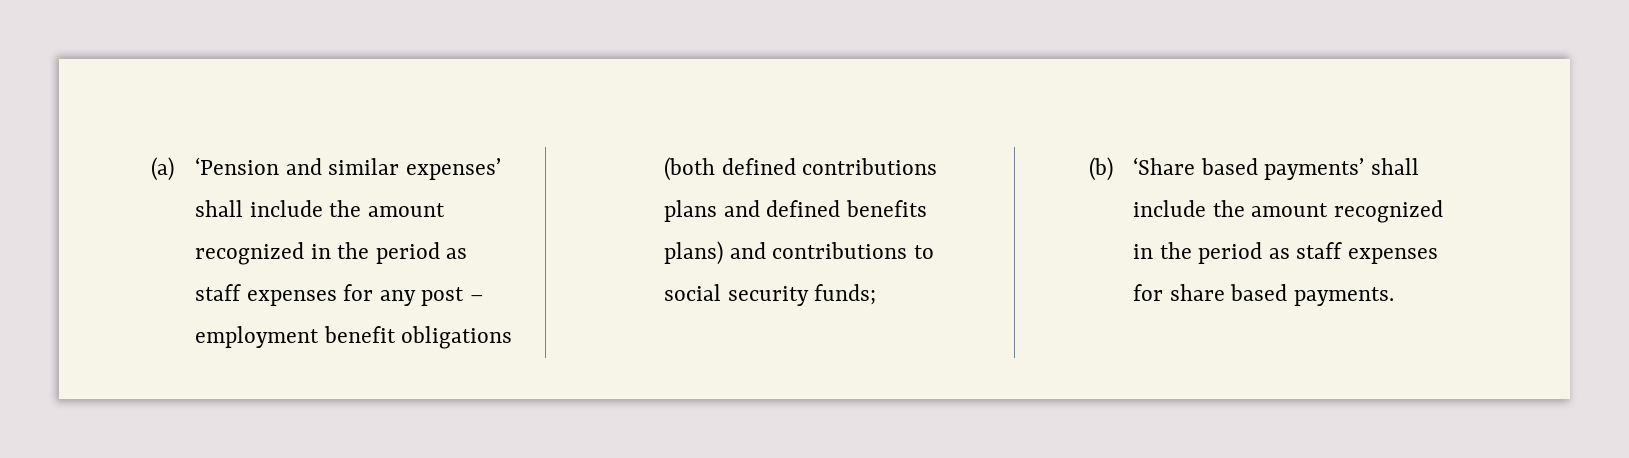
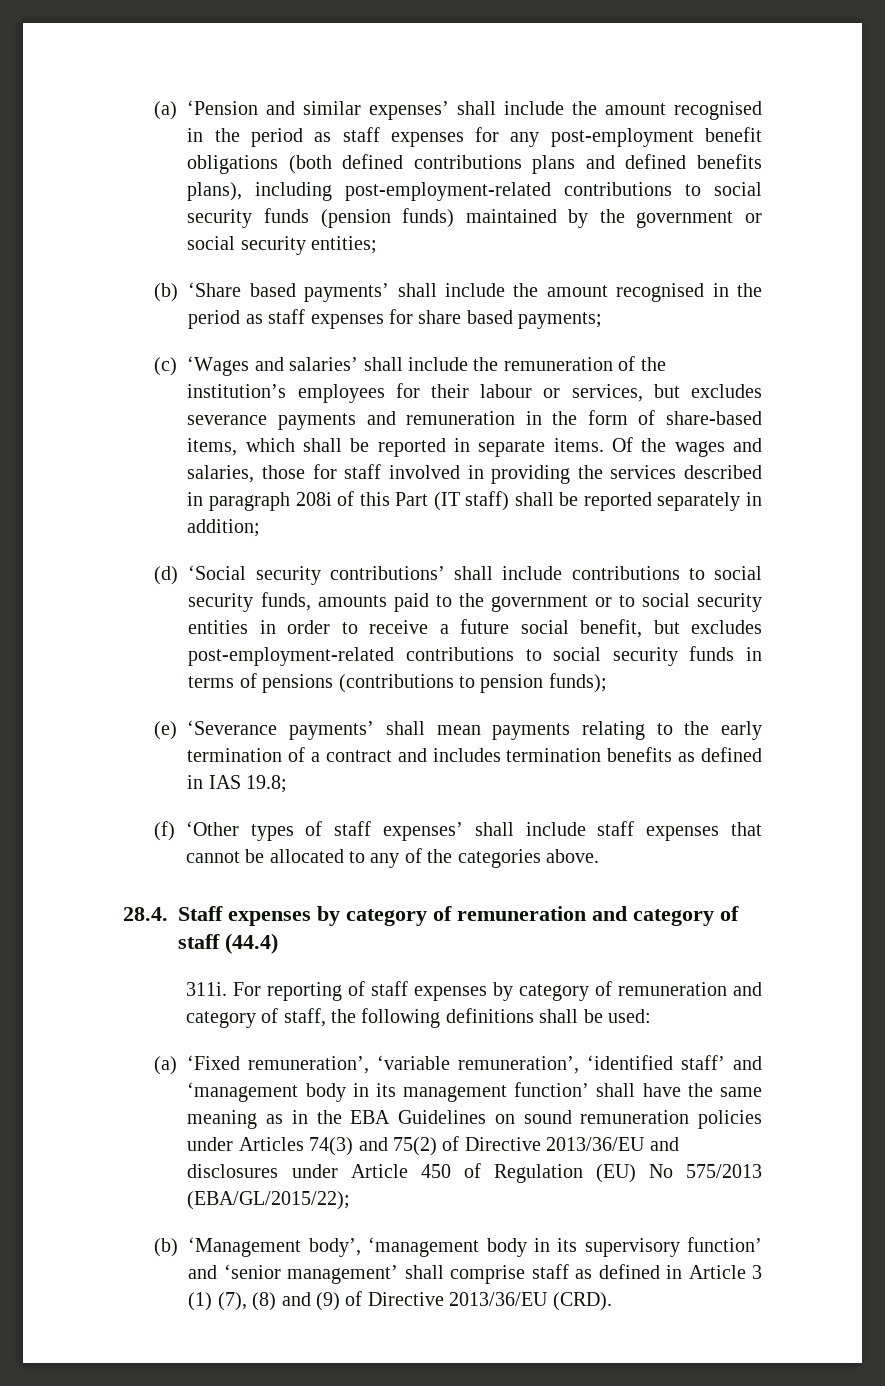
- (a) ‘Pension and similar expenses’ shall include the amount recognized in the period as staff expenses for any post – employment benefit obligations (both defined contributions plans and defined benefits plans) and contributions to social security funds;
+ (a) ‘Pension and similar expenses’ shall include the amount recognised in the period as staff expenses for any post-employment benefit obligations (both defined contributions plans and defined benefits plans), including post-employment-related contributions to social security funds (pension funds) maintained by the government or social security entities;
- (b) ‘Share based payments’ shall include the amount recognized in the period as staff expenses for share based payments.
+ (b) ‘Share based payments’ shall include the amount recognised in the period as staff expenses for share based payments;
+ (c) ‘Wages and salaries’ shall include the remuneration of the institution’s employees for their labour or services, but excludes severance payments and remuneration in the form of share-based items, which shall be reported in separate items. Of the wages and salaries, those for staff involved in providing the services described in paragraph 208i of this Part (IT staff) shall be reported separately in addition;
+ (d) ‘Social security contributions’ shall include contributions to social security funds, amounts paid to the government or to social security entities in order to receive a future social benefit, but excludes post-employment-related contributions to social security funds in terms of pensions (contributions to pension funds);
+ (e) ‘Severance payments’ shall mean payments relating to the early termination of a contract and includes termination benefits as defined in IAS 19.8;
+ (f) ‘Other types of staff expenses’ shall include staff expenses that cannot be allocated to any of the categories above.
+ 28.4. Staff expenses by category of remuneration and category of staff (44.4)
+ 311i. For reporting of staff expenses by category of remuneration and category of staff, the following definitions shall be used:
+ (a) ‘Fixed remuneration’, ‘variable remuneration’, ‘identified staff’ and ‘management body in its management function’ shall have the same meaning as in the EBA Guidelines on sound remuneration policies under Articles 74(3) and 75(2) of Directive 2013/36/EU and disclosures under Article 450 of Regulation (EU) No 575/2013 (EBA/GL/2015/22);
+ (b) ‘Management body’, ‘management body in its supervisory function’ and ‘senior management’ shall comprise staff as defined in Article 3 (1) (7), (8) and (9) of Directive 2013/36/EU (CRD).

